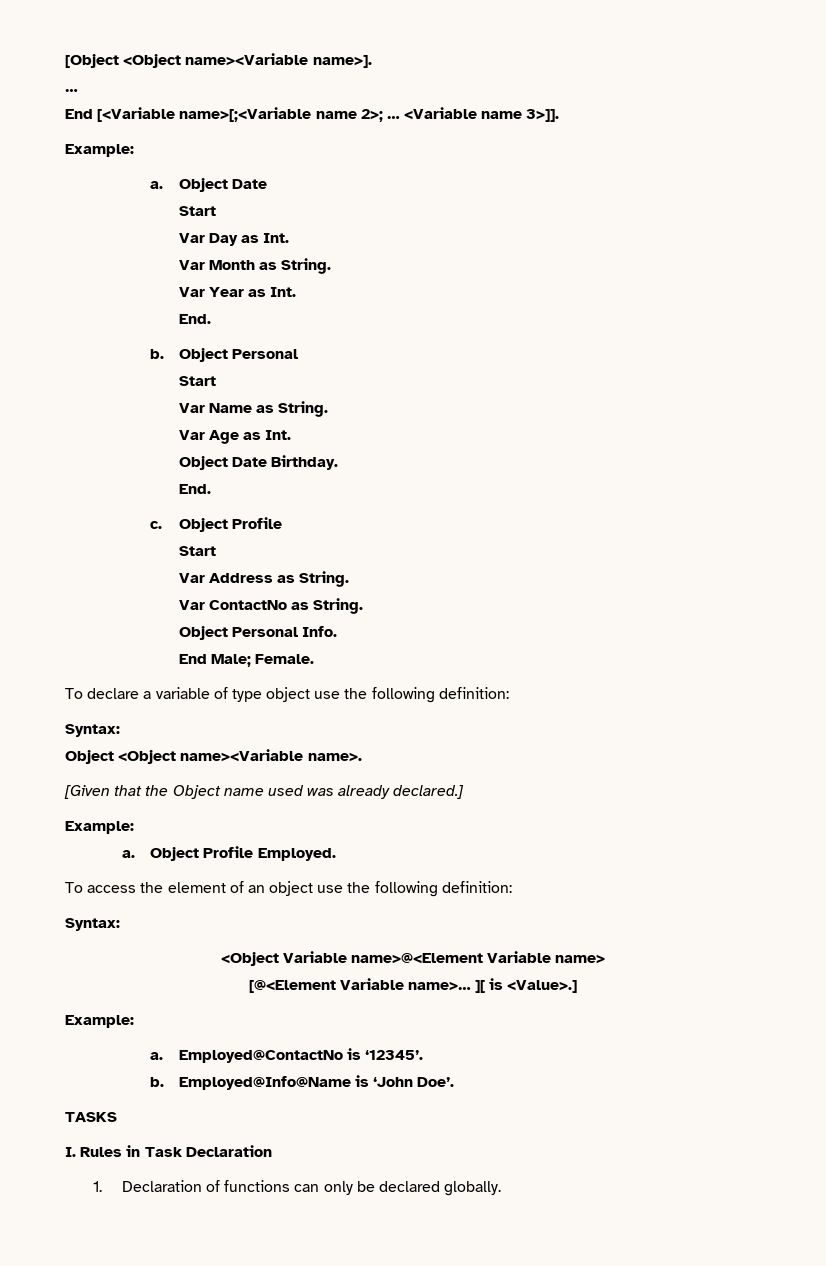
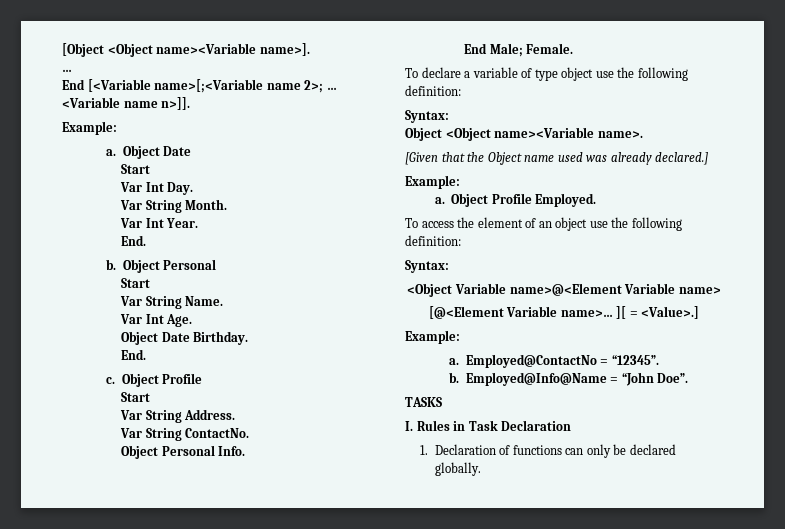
- <Variable name 3>]].
+ <Variable name n>]].
- Var Day as Int.
- Var Month as String.
- Var Year as Int.
+ Var Int Day.
+ Var String Month.
+ Var Int Year.
- Var Name as String.
- Var Age as Int.
+ Var String Name.
+ Var Int Age.
- Var Address as String.
- Var ContactNo as String.
+ Var String Address.
+ Var String ContactNo.
- [@<Element Variable name>… ][ is <Value>.]
+ [@<Element Variable name>… ][ = <Value>.]
- Employed@ContactNo is ‘12345’.
+ Employed@ContactNo = “12345”.
- Employed@Info@Name is ‘John Doe’.
+ Employed@Info@Name = “John Doe”.

